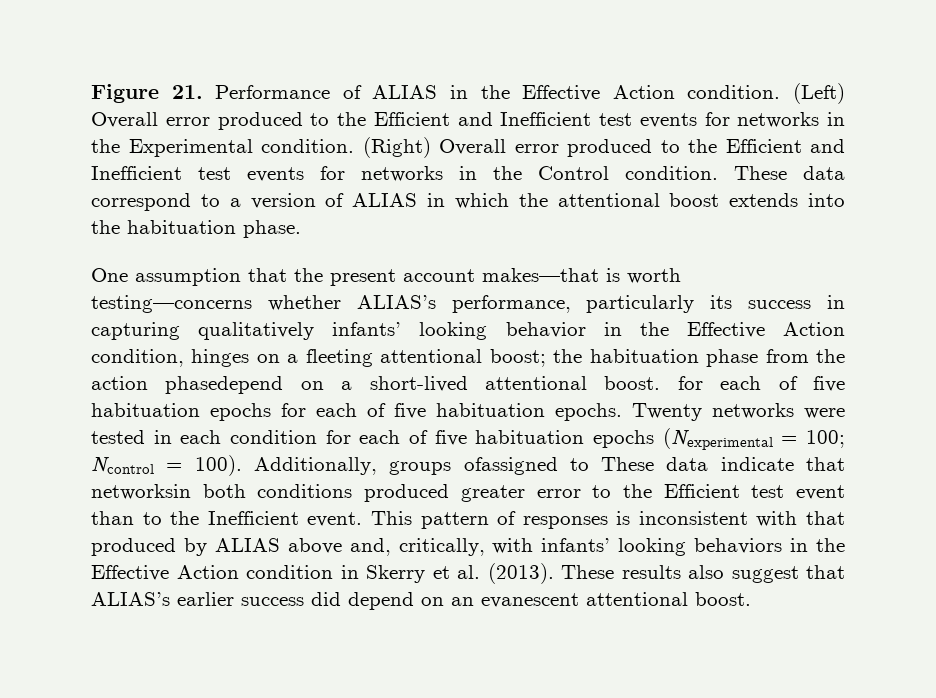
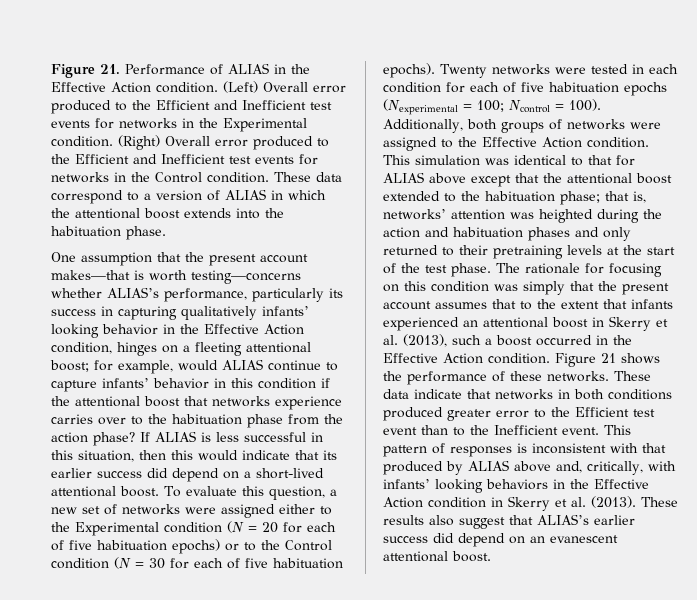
- One assumption that the present account makes—that is worth testing—concerns whether ALIAS’s performance, particularly its success in capturing qualitatively infants’ looking behavior in the Effective Action condition, hinges on a fleeting attentional boost; the habituation phase from the action phasedepend on a short-lived attentional boost. for each of five habituation epochs for each of five habituation epochs.
+ One assumption that the present account makes—that is worth testing—concerns whether ALIAS’s performance, particularly its success in capturing qualitatively infants’ looking behavior in the Effective Action condition, hinges on a fleeting attentional boost; for example, would ALIAS continue to capture infants’ behavior in this condition if the attentional boost that networks experience carries over to the habituation phase from the action phase? If ALIAS is less successful in this situation, then this would indicate that its earlier success did depend on a short-lived attentional boost. To evaluate this question, a new set of networks were assigned either to the Experimental condition (N = 20 for each of five habituation epochs) or to the Control condition (N = 30 for each of five habituation epochs).
- Additionally, groups ofassigned to These data indicate that networksin both conditions produced greater error to the Efficient test event than to the Inefficient event.
+ Additionally, both groups of networks were assigned to the Effective Action condition. This simulation was identical to that for ALIAS above except that the attentional boost extended to the habituation phase; that is, networks’ attention was heighted during the action and habituation phases and only returned to their pretraining levels at the start of the test phase. The rationale for focusing on this condition was simply that the present account assumes that to the extent that infants experienced an attentional boost in Skerry et al. (2013), such a boost occurred in the Effective Action condition. Figure 21 shows the performance of these networks. These data indicate that networks in both conditions produced greater error to the Efficient test event than to the Inefficient event.

